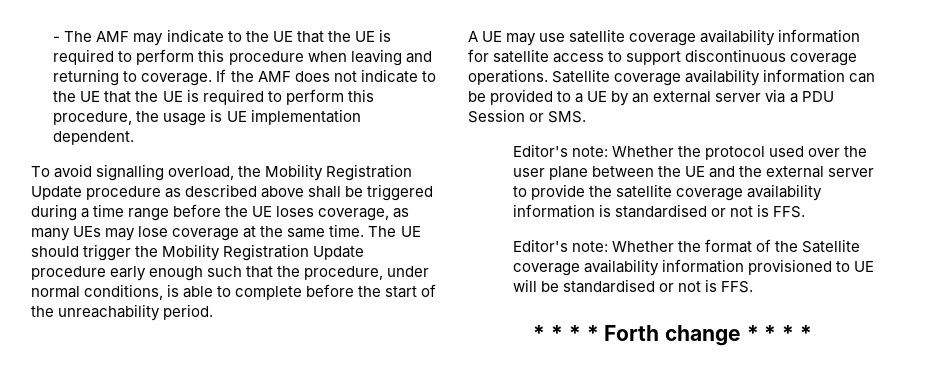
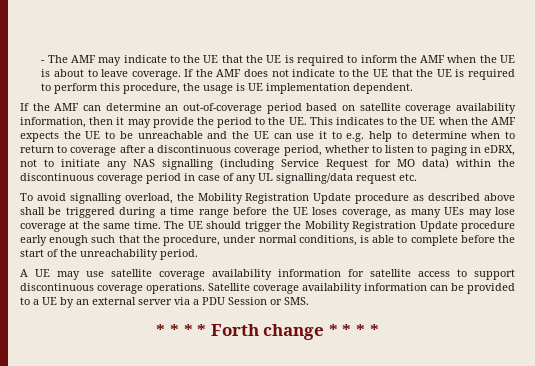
- - The AMF may indicate to the UE that the UE is required to perform this procedure when leaving and returning to coverage.
+ - The AMF may indicate to the UE that the UE is required to inform the AMF when the UE is about to leave coverage.
+ If the AMF can determine an out-of-coverage period based on satellite coverage availability information, then it may provide the period to the UE. This indicates to the UE when the AMF expects the UE to be unreachable and the UE can use it to e.g. help to determine when to return to coverage after a discontinuous coverage period, whether to listen to paging in eDRX, not to initiate any NAS signalling (including Service Request for MO data) within the discontinuous coverage period in case of any UL signalling/data request etc.
- Editor's note: Whether the protocol used over the user plane between the UE and the external server to provide the satellite coverage availability information is standardised or not is FFS.
- Editor's note: Whether the format of the Satellite coverage availability information provisioned to UE will be standardised or not is FFS.

